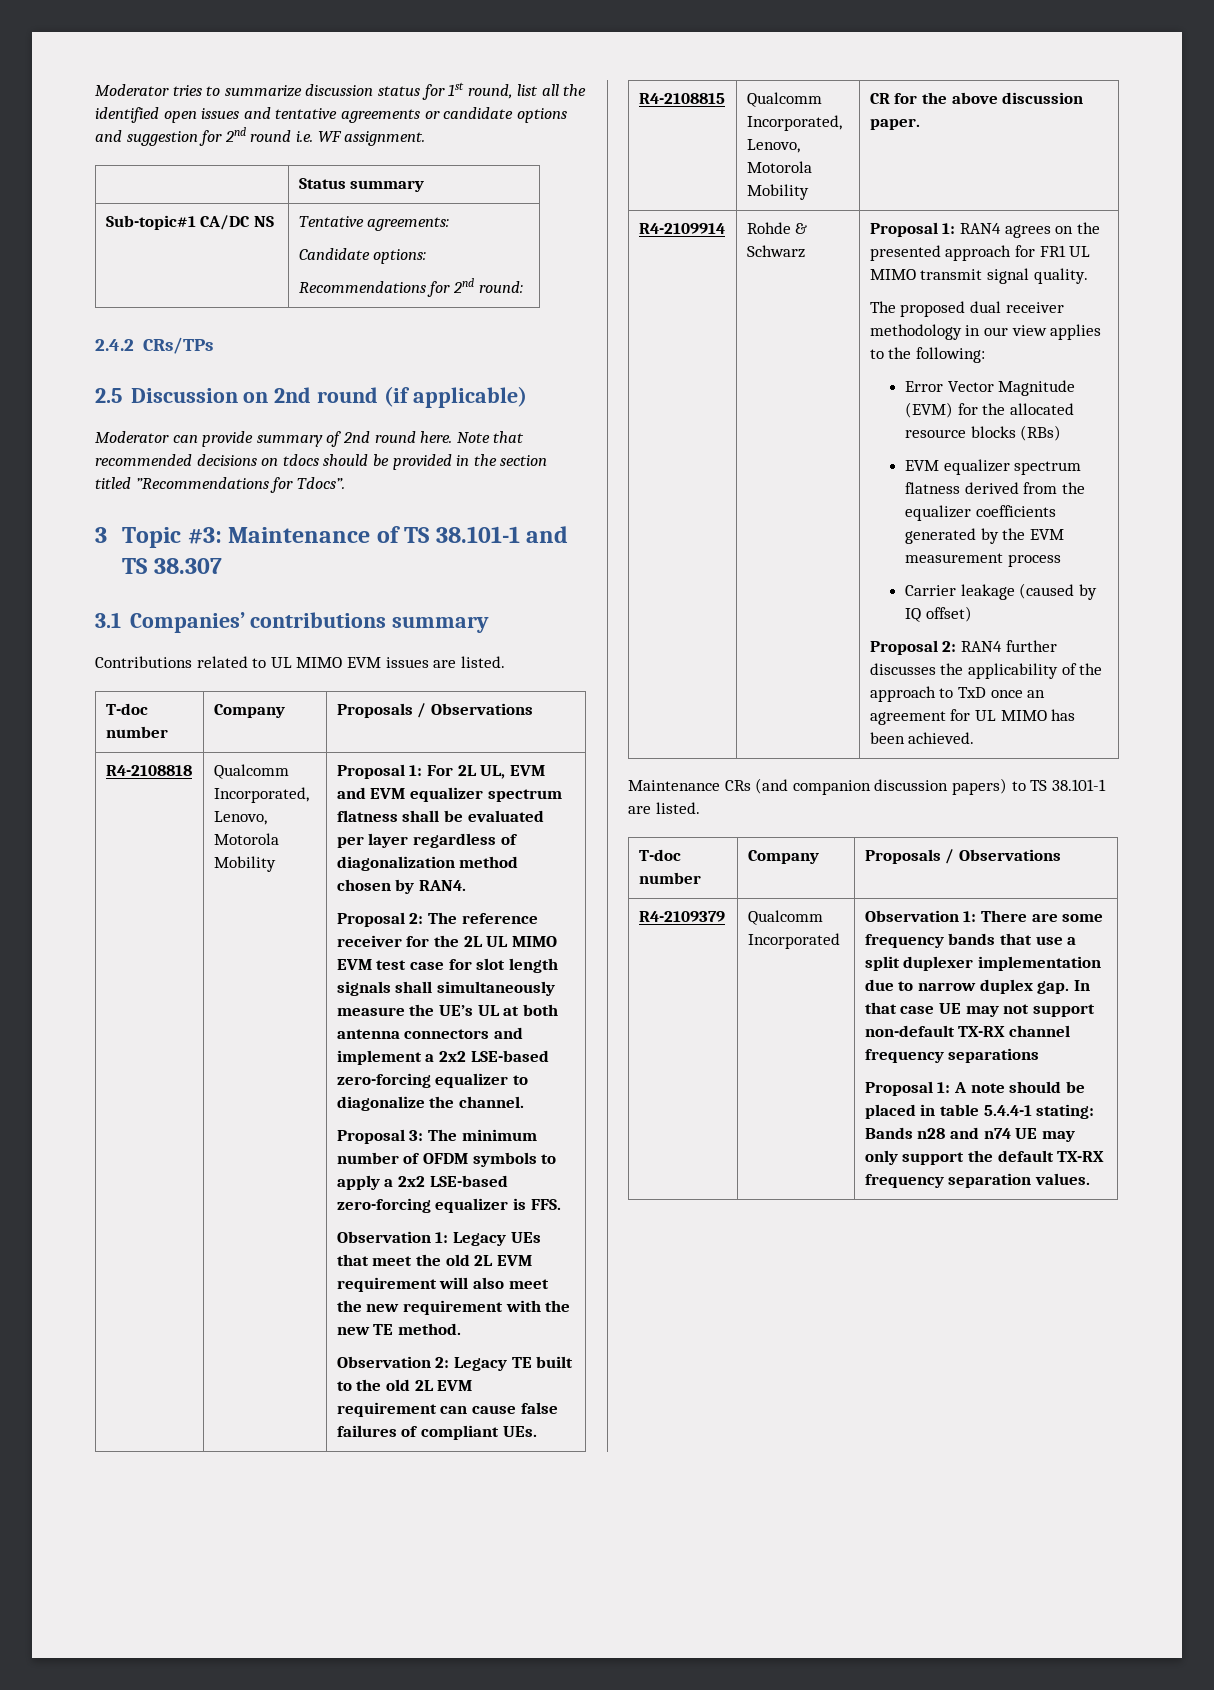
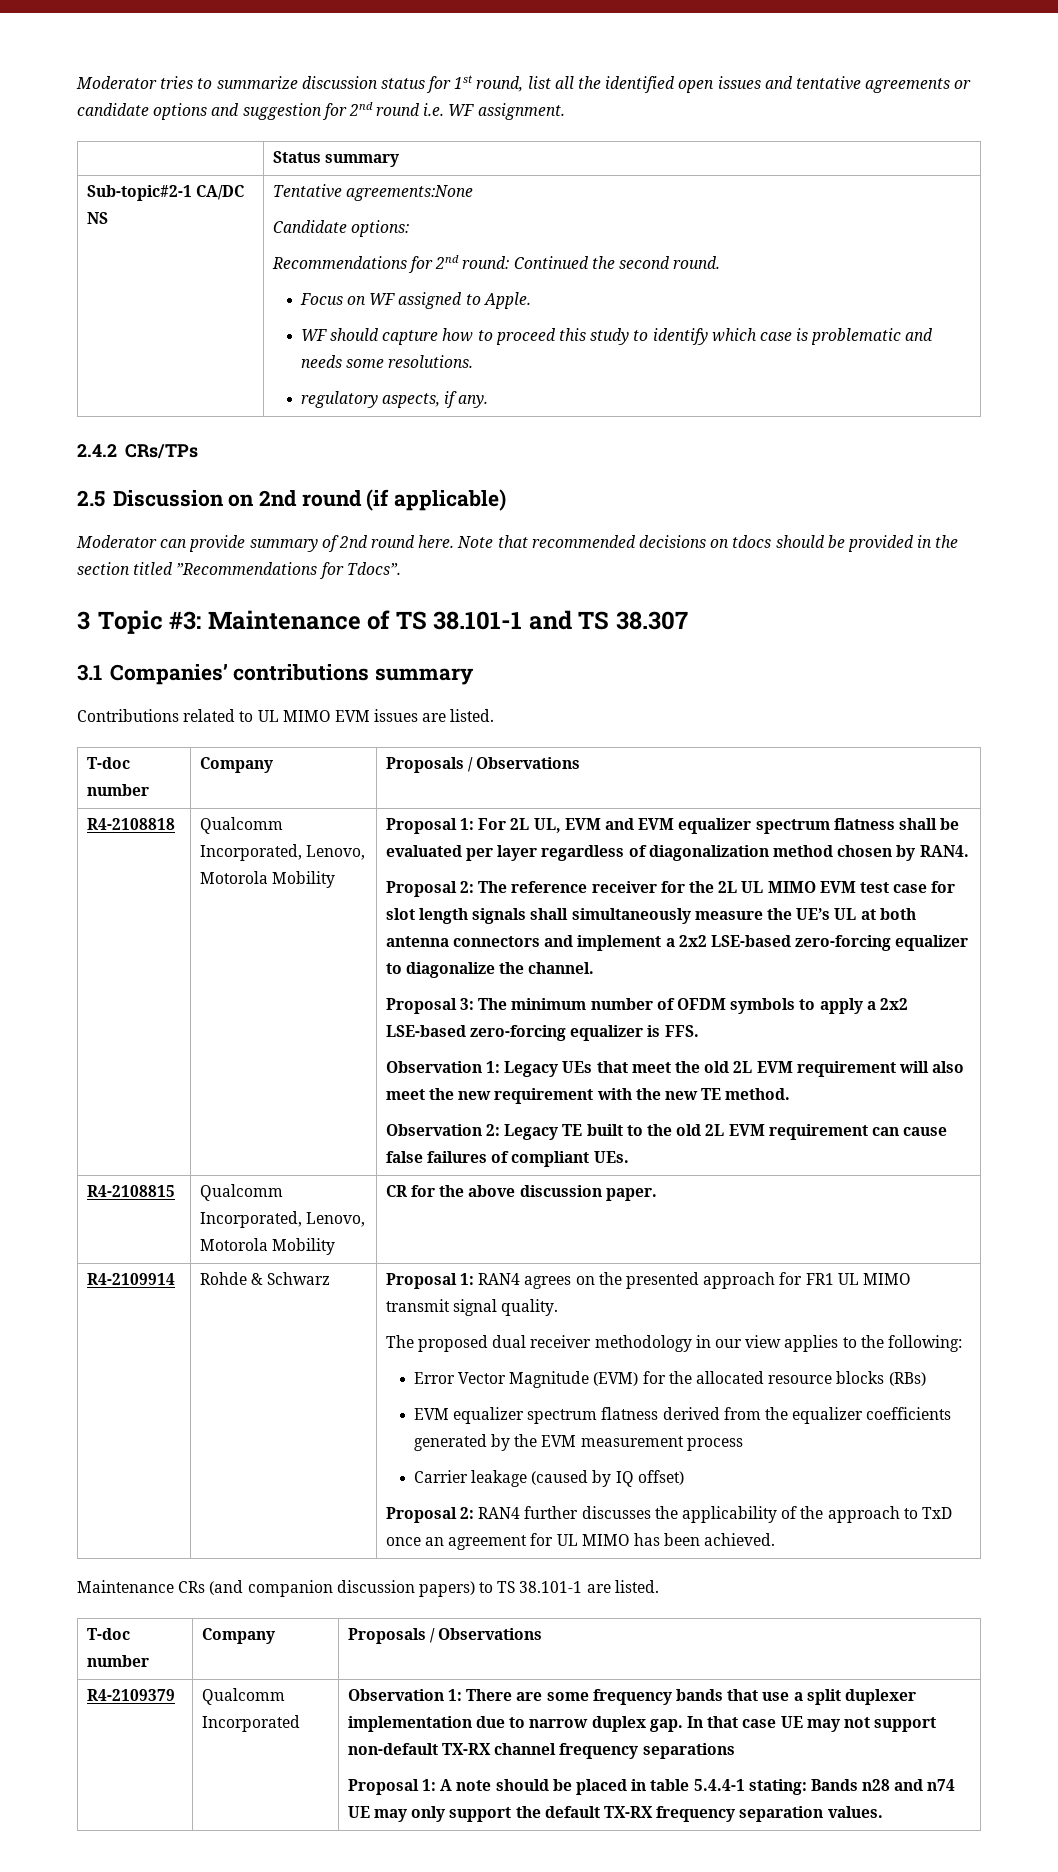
- Sub-topic#1 CA/DC NS
+ Sub-topic#2-1 CA/DC NS
- Tentative agreements:
+ Tentative agreements:None
- Recommendations for 2nd round:
+ Recommendations for 2nd round: Continued the second round.
+ Focus on WF assigned to Apple.
+ WF should capture how to proceed this study to identify which case is problematic and needs some resolutions.
+ regulatory aspects, if any.

